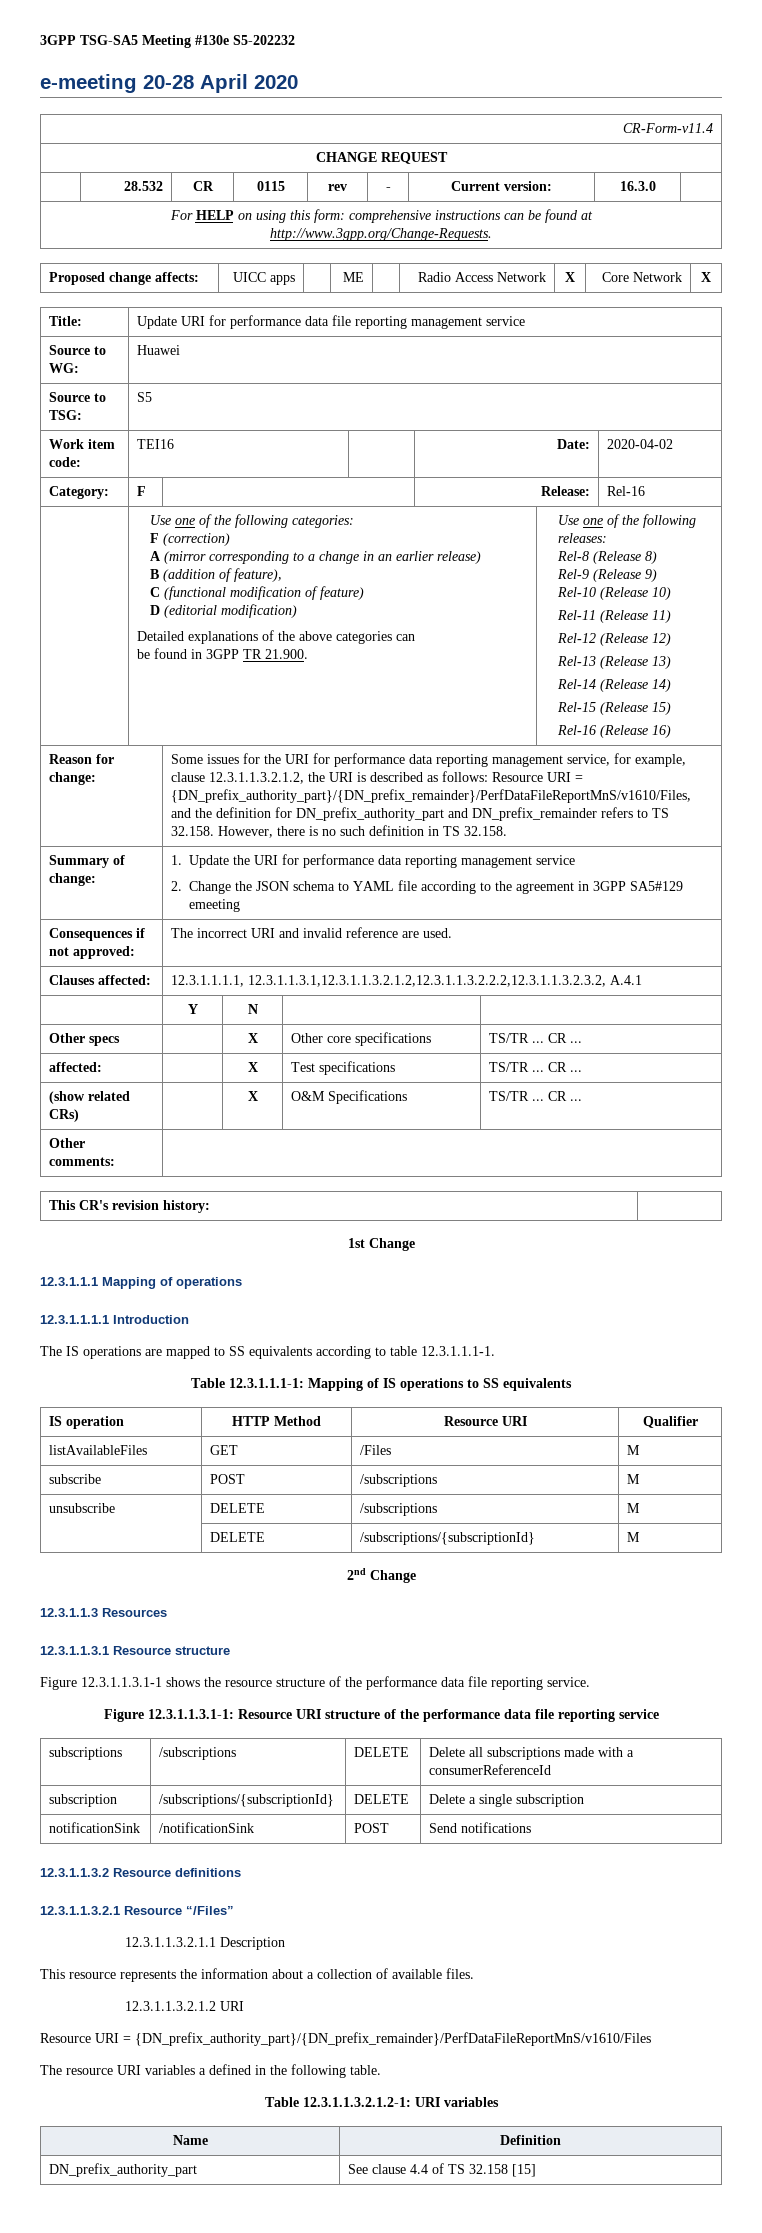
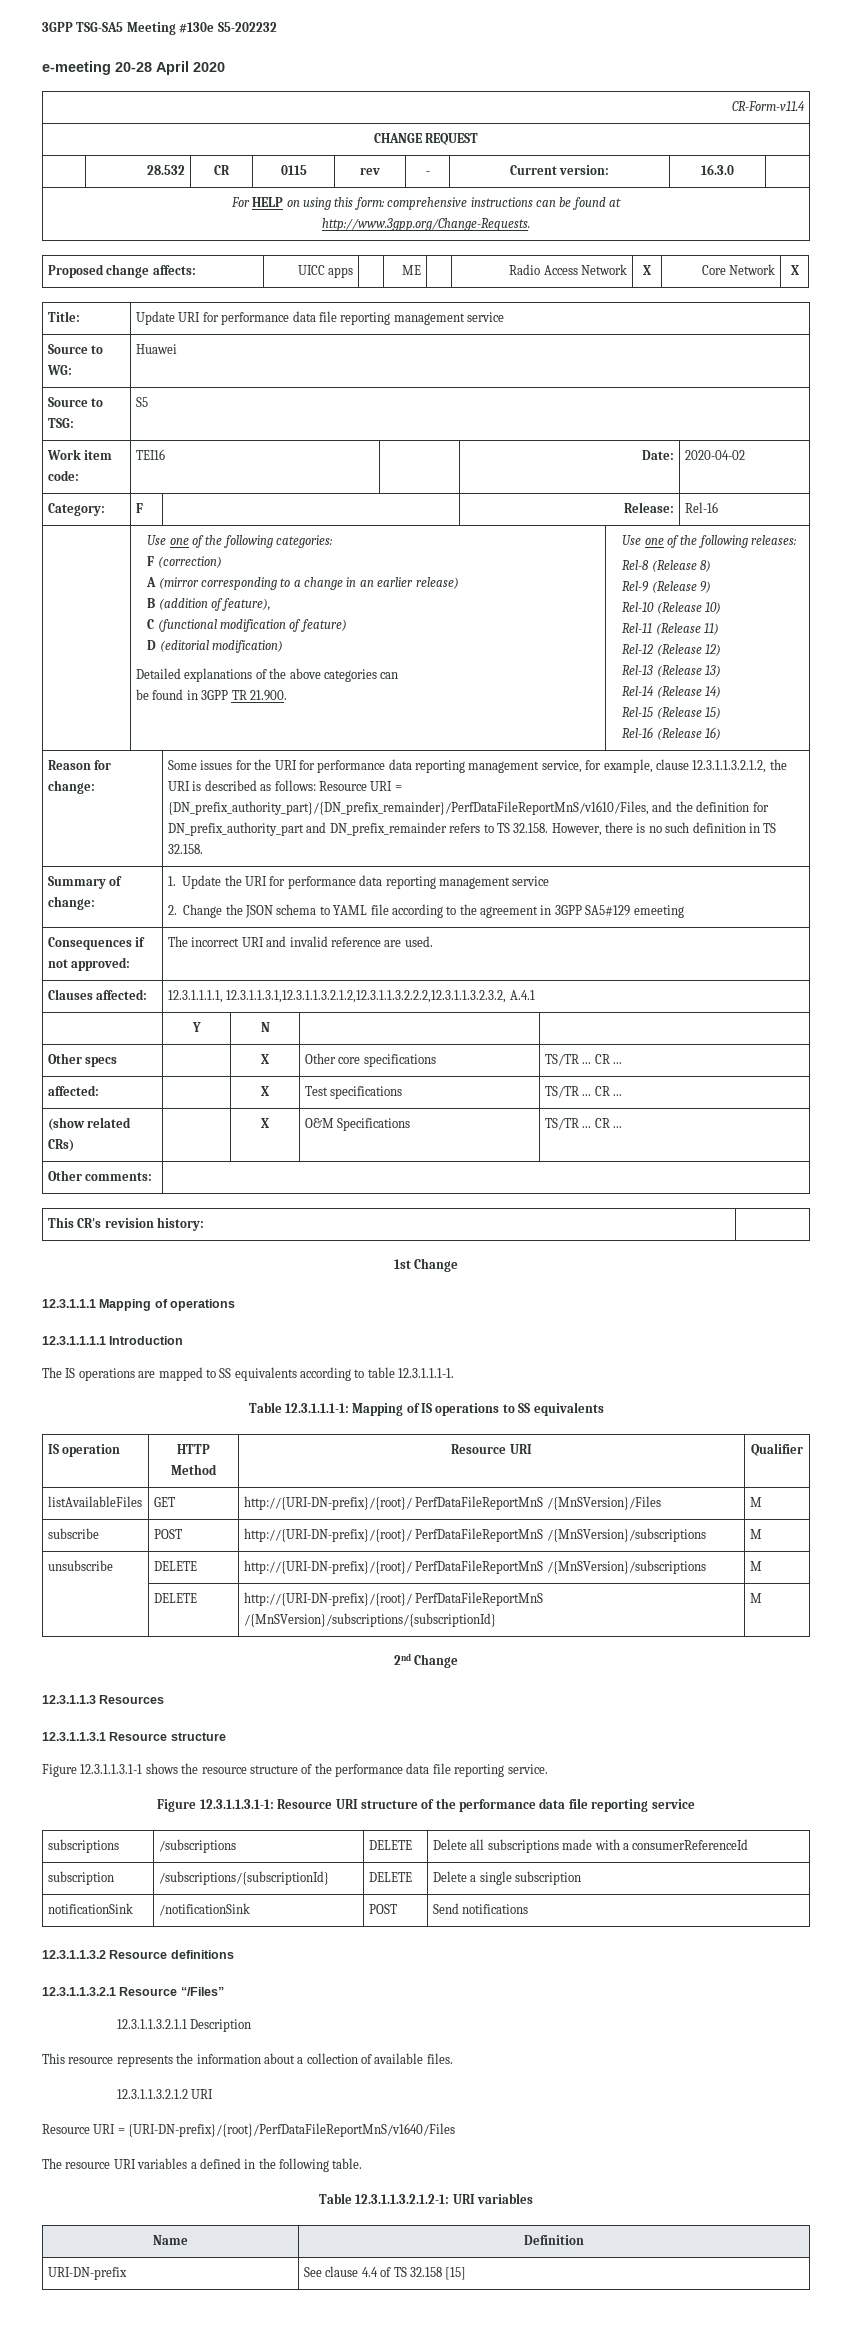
- listAvailableFiles | GET | /Files | M
+ listAvailableFiles | GET | http://{URI-DN-prefix}/{root}/ PerfDataFileReportMnS /{MnSVersion}/Files | M
- subscribe | POST | /subscriptions | M
+ subscribe | POST | http://{URI-DN-prefix}/{root}/ PerfDataFileReportMnS /{MnSVersion}/subscriptions | M
- unsubscribe | DELETE | /subscriptions | M
+ unsubscribe | DELETE | http://{URI-DN-prefix}/{root}/ PerfDataFileReportMnS /{MnSVersion}/subscriptions | M
- | DELETE | /subscriptions/{subscriptionId} | M
+ | DELETE | http://{URI-DN-prefix}/{root}/ PerfDataFileReportMnS /{MnSVersion}/subscriptions/{subscriptionId} | M
- Resource URI = {DN_prefix_authority_part}/{DN_prefix_remainder}/PerfDataFileReportMnS/v1610/Files
+ Resource URI = {URI-DN-prefix}/{root}/PerfDataFileReportMnS/v1640/Files
- DN_prefix_authority_part | See clause 4.4 of TS 32.158 [15]
+ URI-DN-prefix | See clause 4.4 of TS 32.158 [15]

